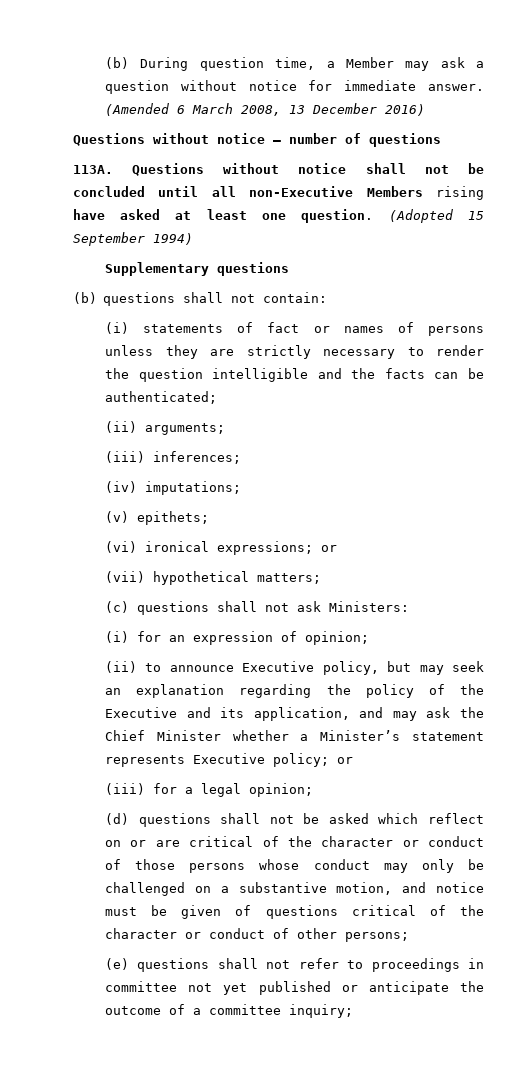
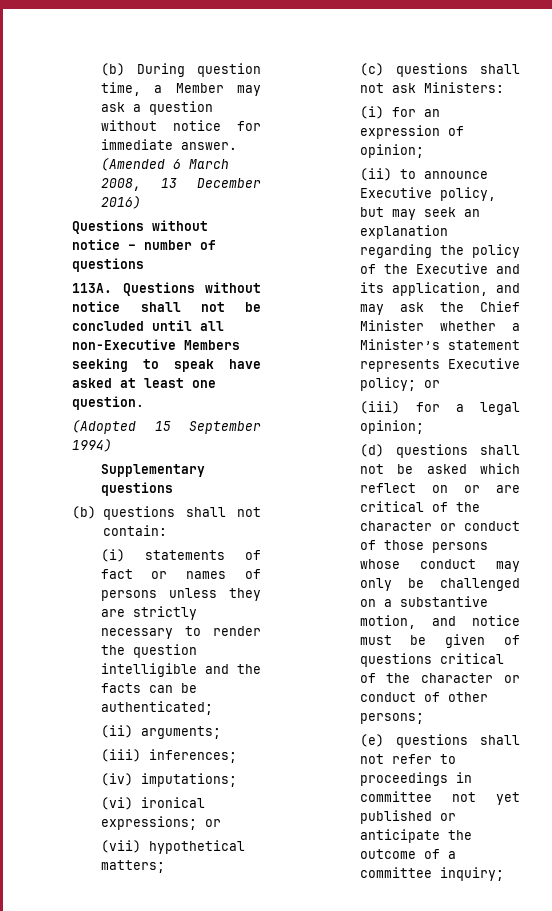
- Questions without notice shall not be concluded until all non-Executive Members rising have asked at least one question. (Adopted 15 September 1994)
+ Questions without notice shall not be concluded until all non-Executive Members seeking to speak have asked at least one question.
+ (Adopted 15 September 1994)
- (v) epithets;

